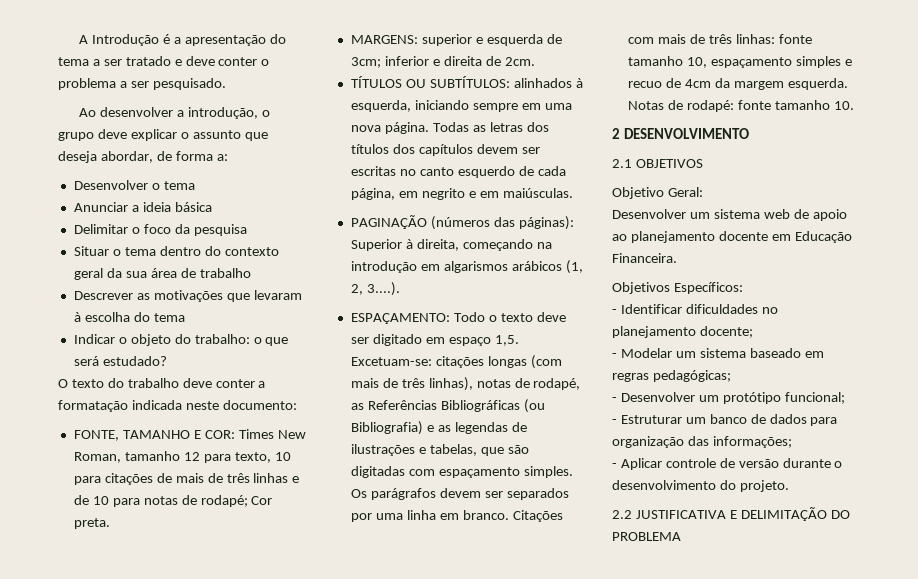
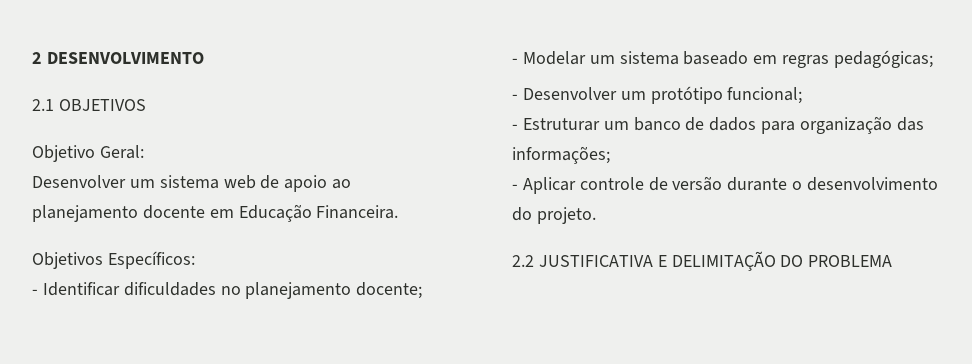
- A Introdução é a apresentação do tema a ser tratado e deve conter o problema a ser pesquisado.
- Ao desenvolver a introdução, o grupo deve explicar o assunto que deseja abordar, de forma a:
- Desenvolver o tema
- Anunciar a ideia básica
- Delimitar o foco da pesquisa
- Situar o tema dentro do contexto geral da sua área de trabalho
- Descrever as motivações que levaram à escolha do tema
- Indicar o objeto do trabalho: o que será estudado?
- O texto do trabalho deve conter a formatação indicada neste documento:
- FONTE, TAMANHO E COR: Times New Roman, tamanho 12 para texto, 10 para citações de mais de três linhas e de 10 para notas de rodapé; Cor preta.
- MARGENS: superior e esquerda de 3cm; inferior e direita de 2cm.
- TÍTULOS OU SUBTÍTULOS: alinhados à esquerda, iniciando sempre em uma nova página. Todas as letras dos títulos dos capítulos devem ser escritas no canto esquerdo de cada página, em negrito e em maiúsculas.
- PAGINAÇÃO (números das páginas): Superior à direita, começando na introdução em algarismos arábicos (1, 2, 3....).
- ESPAÇAMENTO: Todo o texto deve ser digitado em espaço 1,5. Excetuam-se: citações longas (com mais de três linhas), notas de rodapé, as Referências Bibliográficas (ou Bibliografia) e as legendas de ilustrações e tabelas, que são digitadas com espaçamento simples. Os parágrafos devem ser separados por uma linha em branco. Citações com mais de três linhas: fonte tamanho 10, espaçamento simples e recuo de 4cm da margem esquerda. Notas de rodapé: fonte tamanho 10.

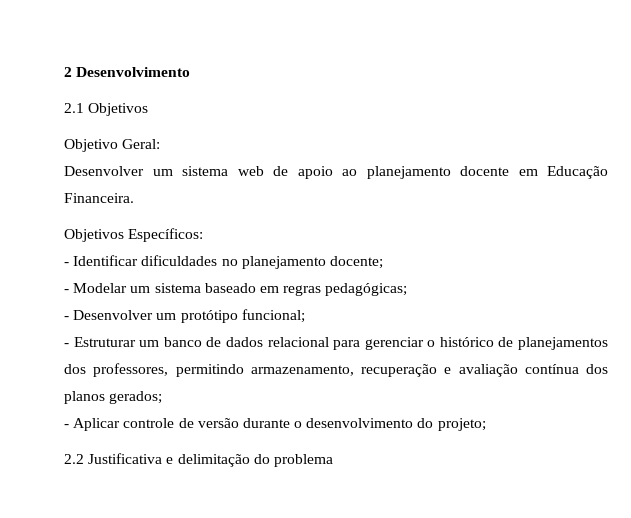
- 2 DESENVOLVIMENTO
+ 2 Desenvolvimento
- 2.1 OBJETIVOS
+ 2.1 Objetivos
- - Estruturar um banco de dados para organização das informações;
+ - Estruturar um banco de dados relacional para gerenciar o histórico de planejamentos dos professores, permitindo armazenamento, recuperação e avaliação contínua dos planos gerados;
- - Aplicar controle de versão durante o desenvolvimento do projeto.
+ - Aplicar controle de versão durante o desenvolvimento do projeto;
- 2.2 JUSTIFICATIVA E DELIMITAÇÃO DO PROBLEMA
+ 2.2 Justificativa e delimitação do problema

